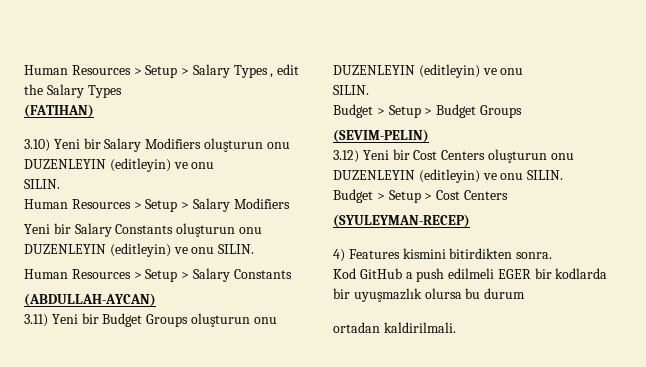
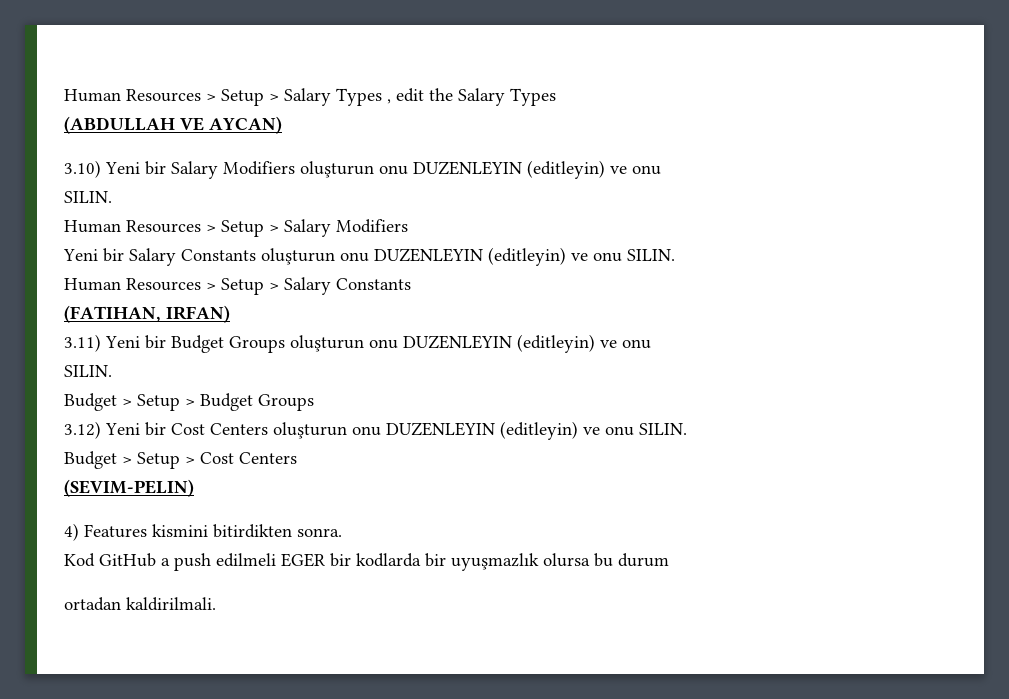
- (FATIHAN)
+ (ABDULLAH VE AYCAN)
- (ABDULLAH-AYCAN)
+ (FATIHAN, IRFAN)
- (SEVIM-PELIN)
- (SYULEYMAN-RECEP)
+ (SEVIM-PELIN)

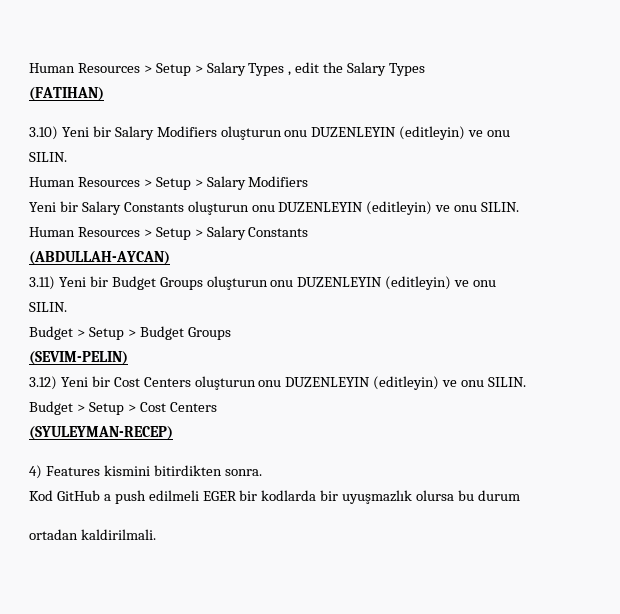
- (ABDULLAH VE AYCAN)
+ (FATIHAN)
- (FATIHAN, IRFAN)
+ (ABDULLAH-AYCAN)
+ (SEVIM-PELIN)
- (SEVIM-PELIN)
+ (SYULEYMAN-RECEP)

